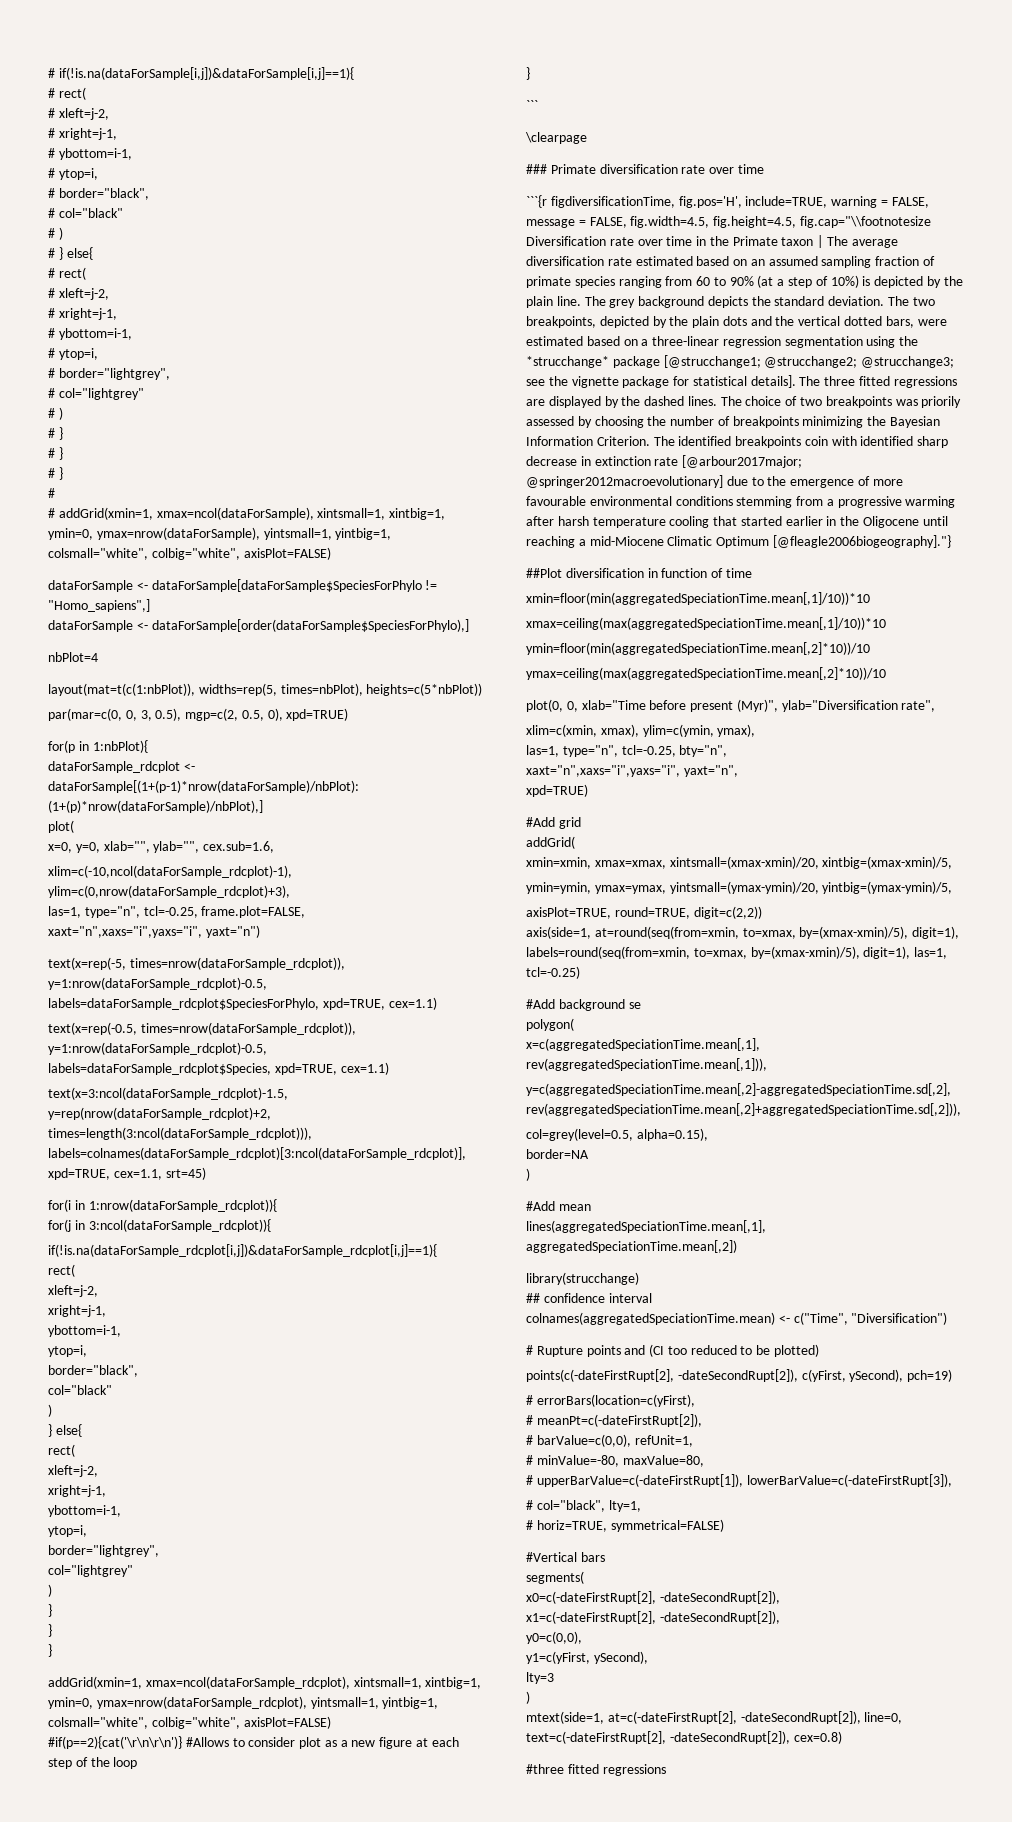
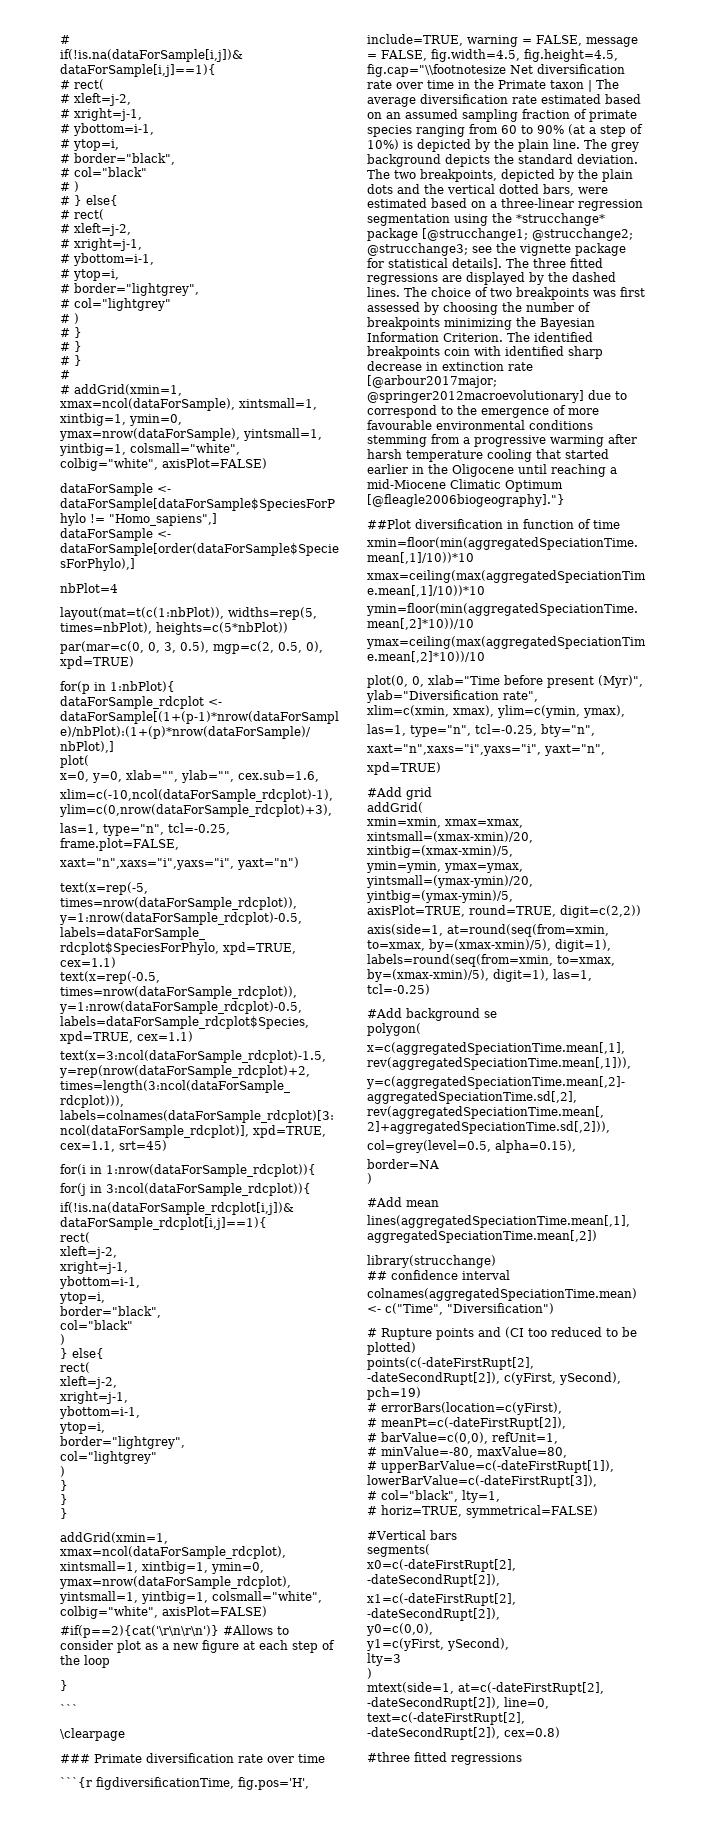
- ```{r figdiversificationTime, fig.pos='H', include=TRUE, warning = FALSE, message = FALSE, fig.width=4.5, fig.height=4.5, fig.cap="\\footnotesize Diversification rate over time in the Primate taxon | The average diversification rate estimated based on an assumed sampling fraction of primate species ranging from 60 to 90% (at a step of 10%) is depicted by the plain line.
+ ```{r figdiversificationTime, fig.pos='H', include=TRUE, warning = FALSE, message = FALSE, fig.width=4.5, fig.height=4.5, fig.cap="\\footnotesize Net diversification rate over time in the Primate taxon | The average diversification rate estimated based on an assumed sampling fraction of primate species ranging from 60 to 90% (at a step of 10%) is depicted by the plain line.
- The choice of two breakpoints was priorily assessed by choosing the number of breakpoints minimizing the Bayesian Information Criterion.
+ The choice of two breakpoints was first assessed by choosing the number of breakpoints minimizing the Bayesian Information Criterion.
- The identified breakpoints coin with identified sharp decrease in extinction rate [@arbour2017major; @springer2012macroevolutionary] due to the emergence of more favourable environmental conditions stemming from a progressive warming after harsh temperature cooling that started earlier in the Oligocene until reaching a mid-Miocene Climatic Optimum [@fleagle2006biogeography]."}
+ The identified breakpoints coin with identified sharp decrease in extinction rate [@arbour2017major; @springer2012macroevolutionary] due to correspond to the emergence of more favourable environmental conditions stemming from a progressive warming after harsh temperature cooling that started earlier in the Oligocene until reaching a mid-Miocene Climatic Optimum [@fleagle2006biogeography]."}

